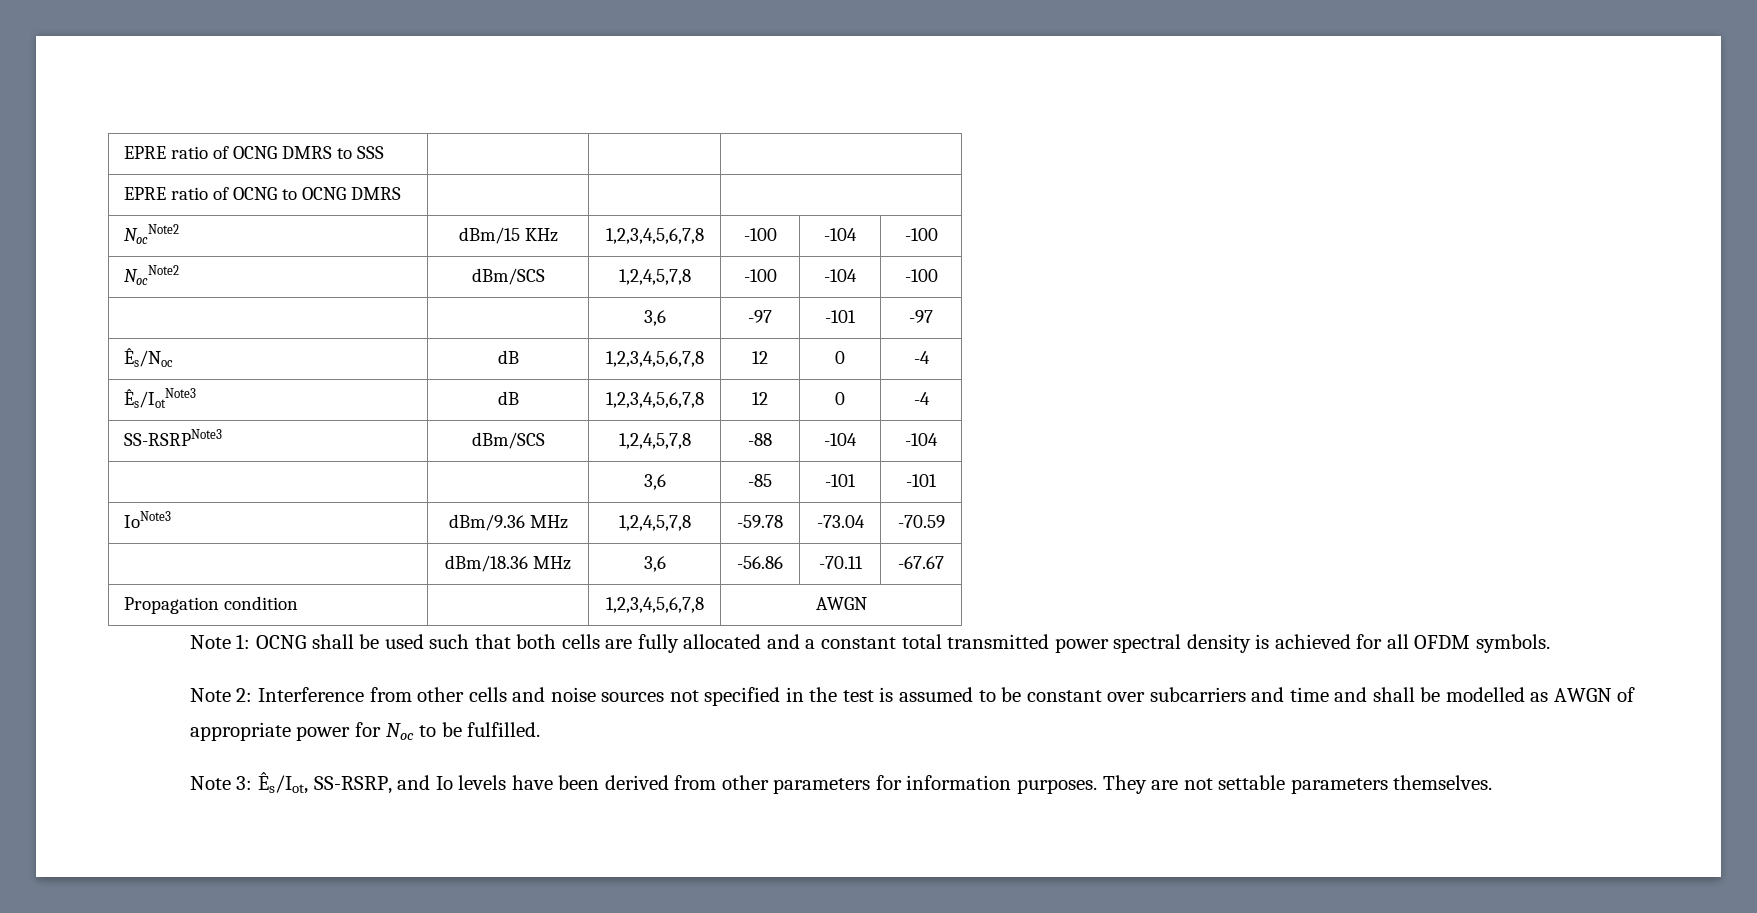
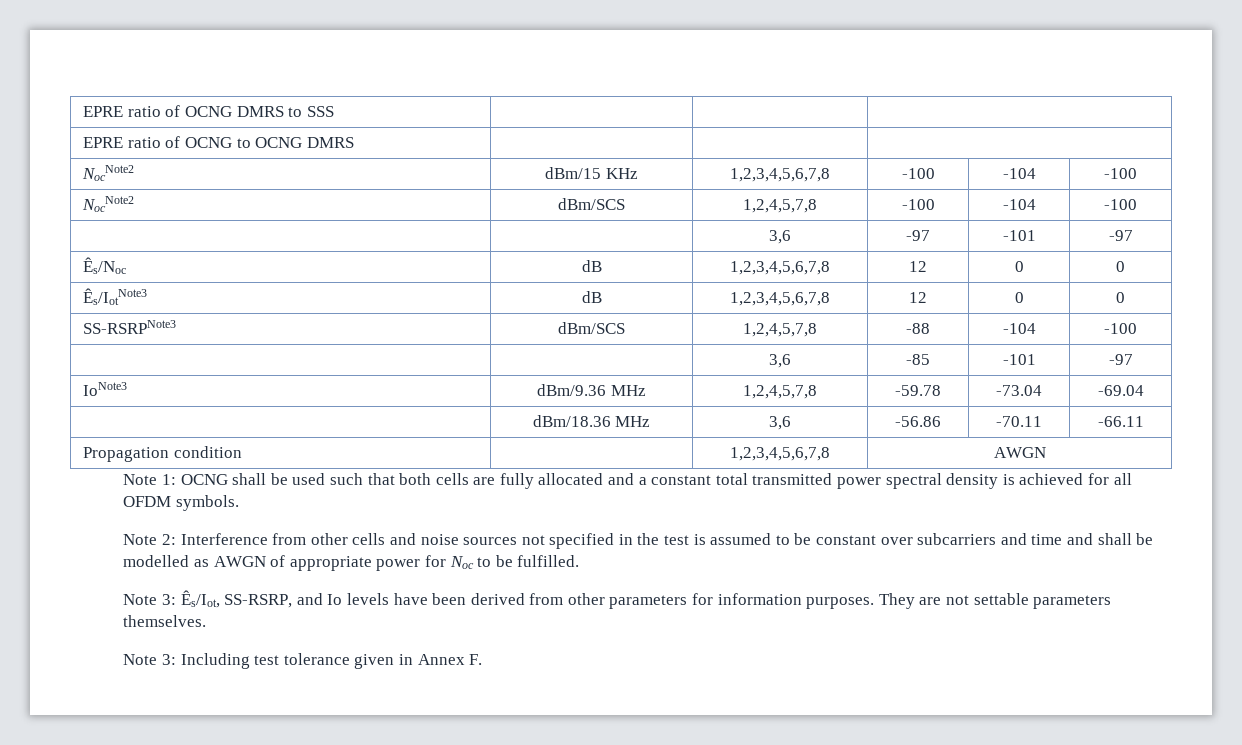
- Ês/Noc | dB | 1,2,3,4,5,6,7,8 | 12 | 0 | -4
+ Ês/Noc | dB | 1,2,3,4,5,6,7,8 | 12 | 0 | 0
- Ês/IotNote3 | dB | 1,2,3,4,5,6,7,8 | 12 | 0 | -4
+ Ês/IotNote3 | dB | 1,2,3,4,5,6,7,8 | 12 | 0 | 0
- SS-RSRPNote3 | dBm/SCS | 1,2,4,5,7,8 | -88 | -104 | -104
+ SS-RSRPNote3 | dBm/SCS | 1,2,4,5,7,8 | -88 | -104 | -100
- | | 3,6 | -85 | -101 | -101
+ | | 3,6 | -85 | -101 | -97
- IoNote3 | dBm/9.36 MHz | 1,2,4,5,7,8 | -59.78 | -73.04 | -70.59
+ IoNote3 | dBm/9.36 MHz | 1,2,4,5,7,8 | -59.78 | -73.04 | -69.04
- | dBm/18.36 MHz | 3,6 | -56.86 | -70.11 | -67.67
+ | dBm/18.36 MHz | 3,6 | -56.86 | -70.11 | -66.11
+ Note 3: Including test tolerance given in Annex F.

